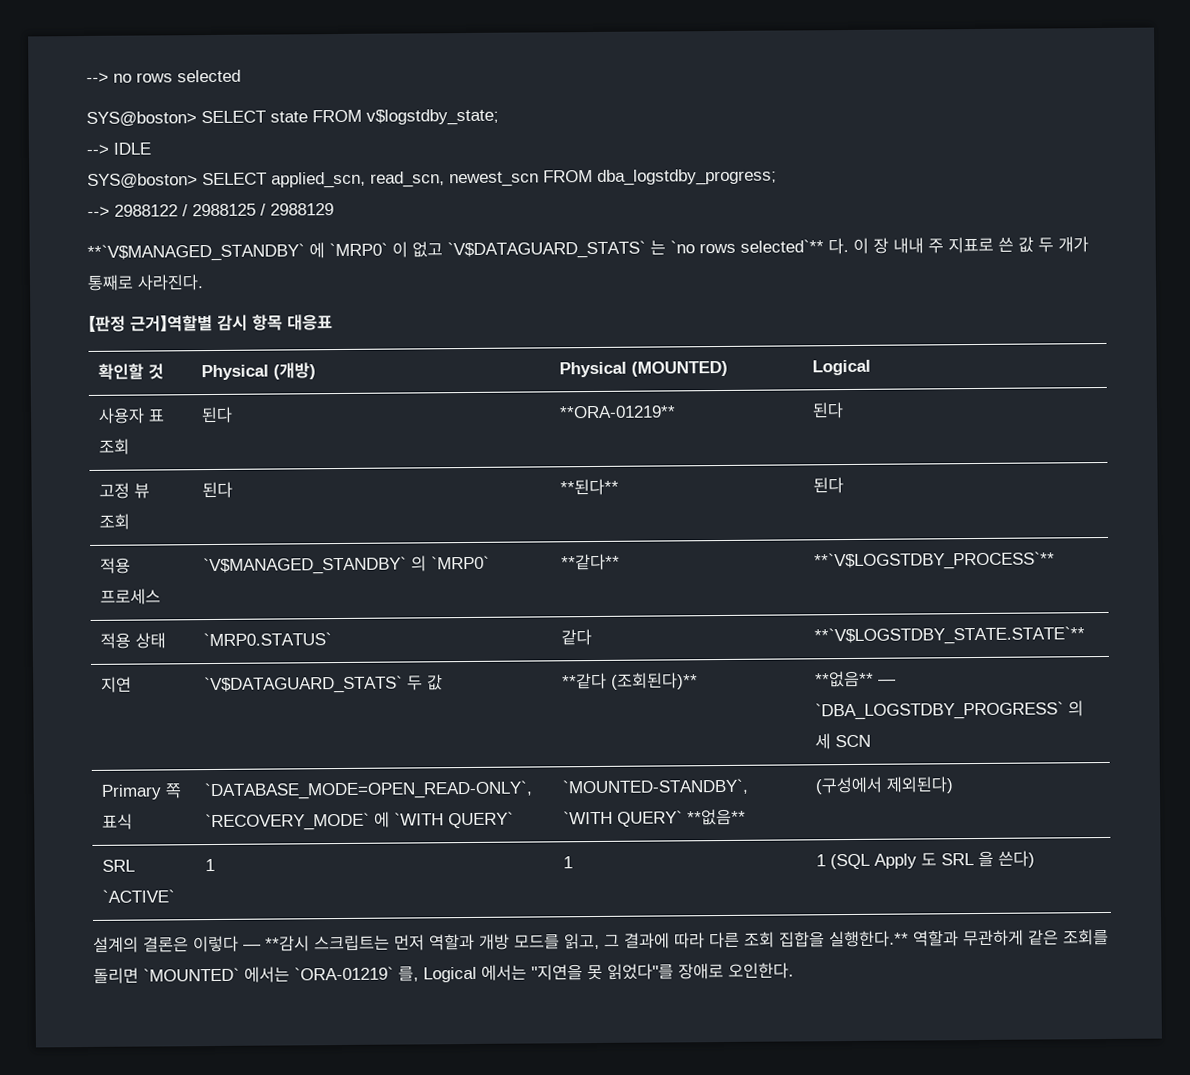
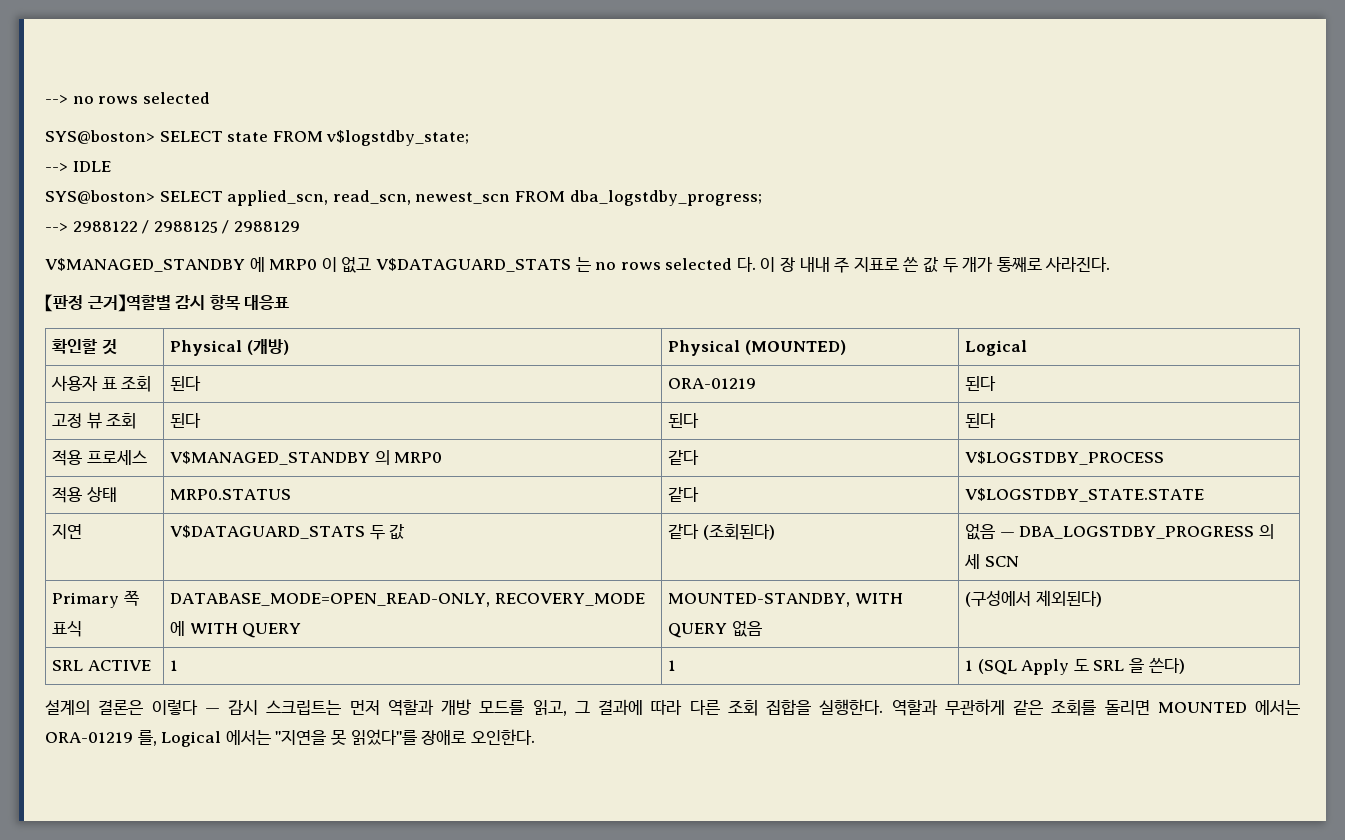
- **`V$MANAGED_STANDBY` 에 `MRP0` 이 없고 `V$DATAGUARD_STATS` 는 `no rows selected`** 다.
+ V$MANAGED_STANDBY 에 MRP0 이 없고 V$DATAGUARD_STATS 는 no rows selected 다.
- 사용자 표 조회 | 된다 | **ORA-01219** | 된다
+ 사용자 표 조회 | 된다 | ORA-01219 | 된다
- 고정 뷰 조회 | 된다 | **된다** | 된다
+ 고정 뷰 조회 | 된다 | 된다 | 된다
- 적용 프로세스 | `V$MANAGED_STANDBY` 의 `MRP0` | **같다** | **`V$LOGSTDBY_PROCESS`**
+ 적용 프로세스 | V$MANAGED_STANDBY 의 MRP0 | 같다 | V$LOGSTDBY_PROCESS
- 적용 상태 | `MRP0.STATUS` | 같다 | **`V$LOGSTDBY_STATE.STATE`**
+ 적용 상태 | MRP0.STATUS | 같다 | V$LOGSTDBY_STATE.STATE
- 지연 | `V$DATAGUARD_STATS` 두 값 | **같다 (조회된다)** | **없음** — `DBA_LOGSTDBY_PROGRESS` 의 세 SCN
+ 지연 | V$DATAGUARD_STATS 두 값 | 같다 (조회된다) | 없음 — DBA_LOGSTDBY_PROGRESS 의 세 SCN
- Primary 쪽 표식 | `DATABASE_MODE=OPEN_READ-ONLY`, `RECOVERY_MODE` 에 `WITH QUERY` | `MOUNTED-STANDBY`, `WITH QUERY` **없음** | (구성에서 제외된다)
+ Primary 쪽 표식 | DATABASE_MODE=OPEN_READ-ONLY, RECOVERY_MODE 에 WITH QUERY | MOUNTED-STANDBY, WITH QUERY 없음 | (구성에서 제외된다)
- SRL `ACTIVE` | 1 | 1 | 1 (SQL Apply 도 SRL 을 쓴다)
+ SRL ACTIVE | 1 | 1 | 1 (SQL Apply 도 SRL 을 쓴다)
- 설계의 결론은 이렇다 — **감시 스크립트는 먼저 역할과 개방 모드를 읽고, 그 결과에 따라 다른 조회 집합을 실행한다.** 역할과 무관하게 같은 조회를 돌리면 `MOUNTED` 에서는 `ORA-01219` 를, Logical 에서는 "지연을 못 읽었다"를 장애로 오인한다.
+ 설계의 결론은 이렇다 — 감시 스크립트는 먼저 역할과 개방 모드를 읽고, 그 결과에 따라 다른 조회 집합을 실행한다. 역할과 무관하게 같은 조회를 돌리면 MOUNTED 에서는 ORA-01219 를, Logical 에서는 "지연을 못 읽었다"를 장애로 오인한다.

